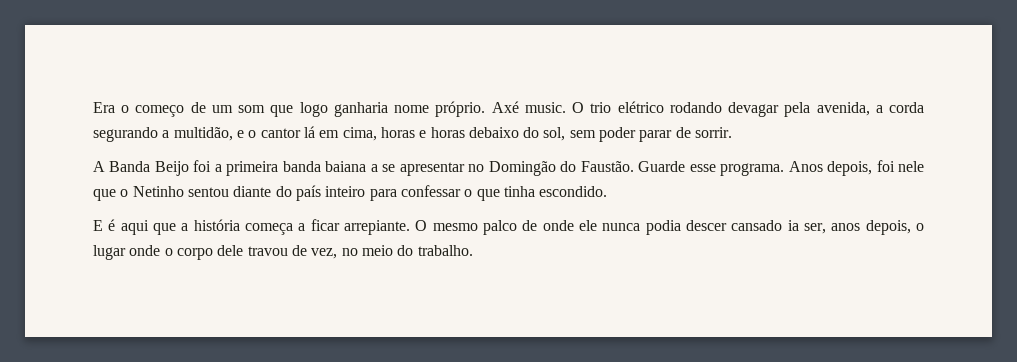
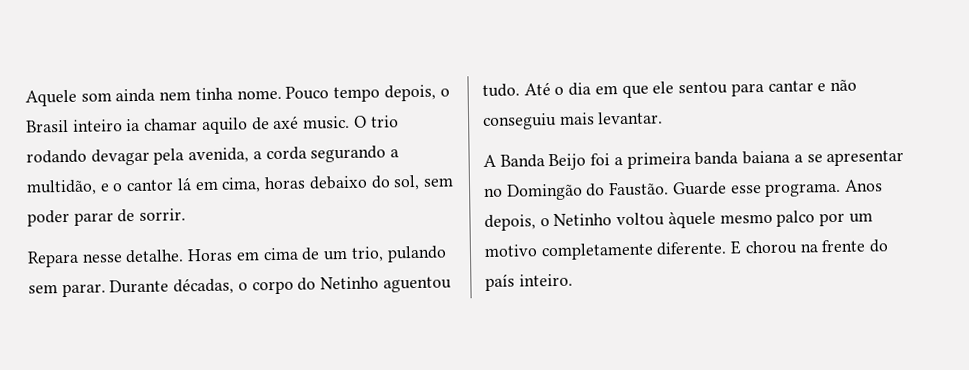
- Era o começo de um som que logo ganharia nome próprio. Axé music.
+ Aquele som ainda nem tinha nome. Pouco tempo depois, o Brasil inteiro ia chamar aquilo de axé music.
- O trio elétrico rodando devagar pela avenida, a corda segurando a multidão, e o cantor lá em cima, horas e horas debaixo do sol, sem poder parar de sorrir.
+ O trio rodando devagar pela avenida, a corda segurando a multidão, e o cantor lá em cima, horas debaixo do sol, sem poder parar de sorrir.
+ Repara nesse detalhe. Horas em cima de um trio, pulando sem parar. Durante décadas, o corpo do Netinho aguentou tudo. Até o dia em que ele sentou para cantar e não conseguiu mais levantar.
- Anos depois, foi nele que o Netinho sentou diante do país inteiro para confessar o que tinha escondido.
- E é aqui que a história começa a ficar arrepiante. O mesmo palco de onde ele nunca podia descer cansado ia ser, anos depois, o lugar onde o corpo dele travou de vez, no meio do trabalho.
+ Anos depois, o Netinho voltou àquele mesmo palco por um motivo completamente diferente. E chorou na frente do país inteiro.

